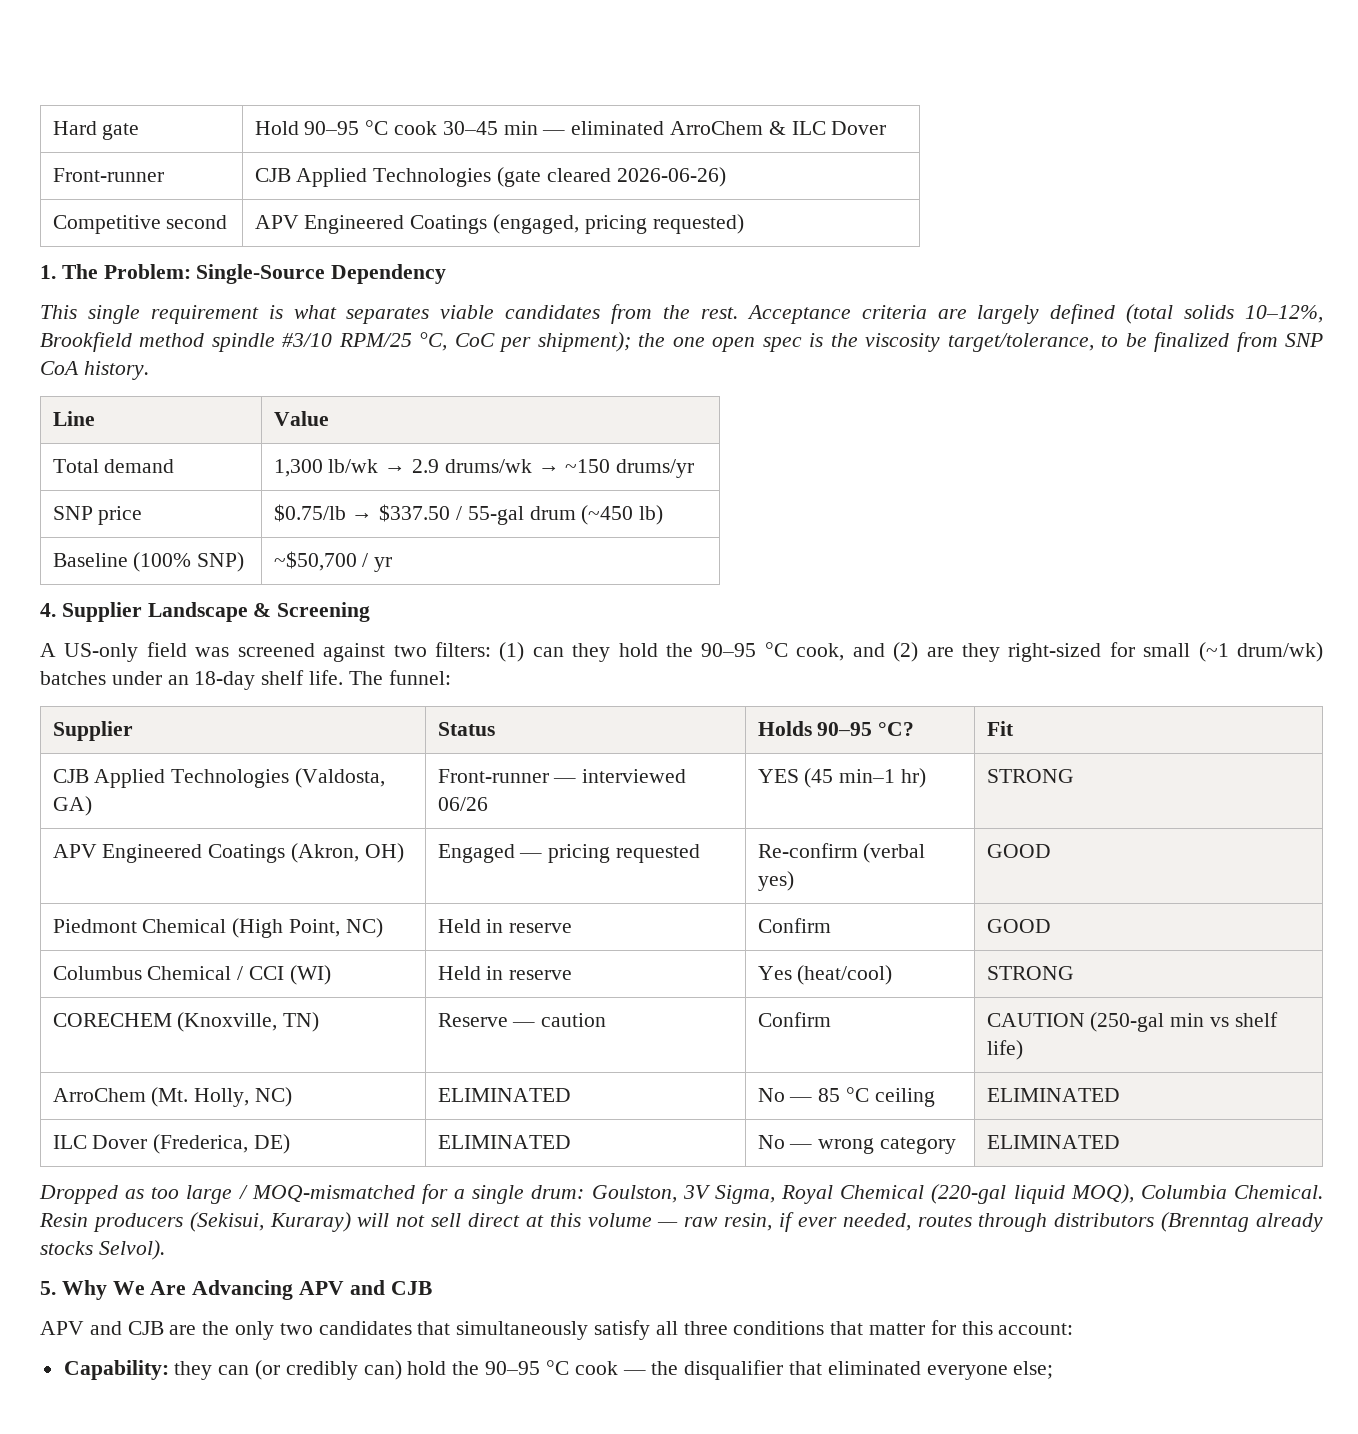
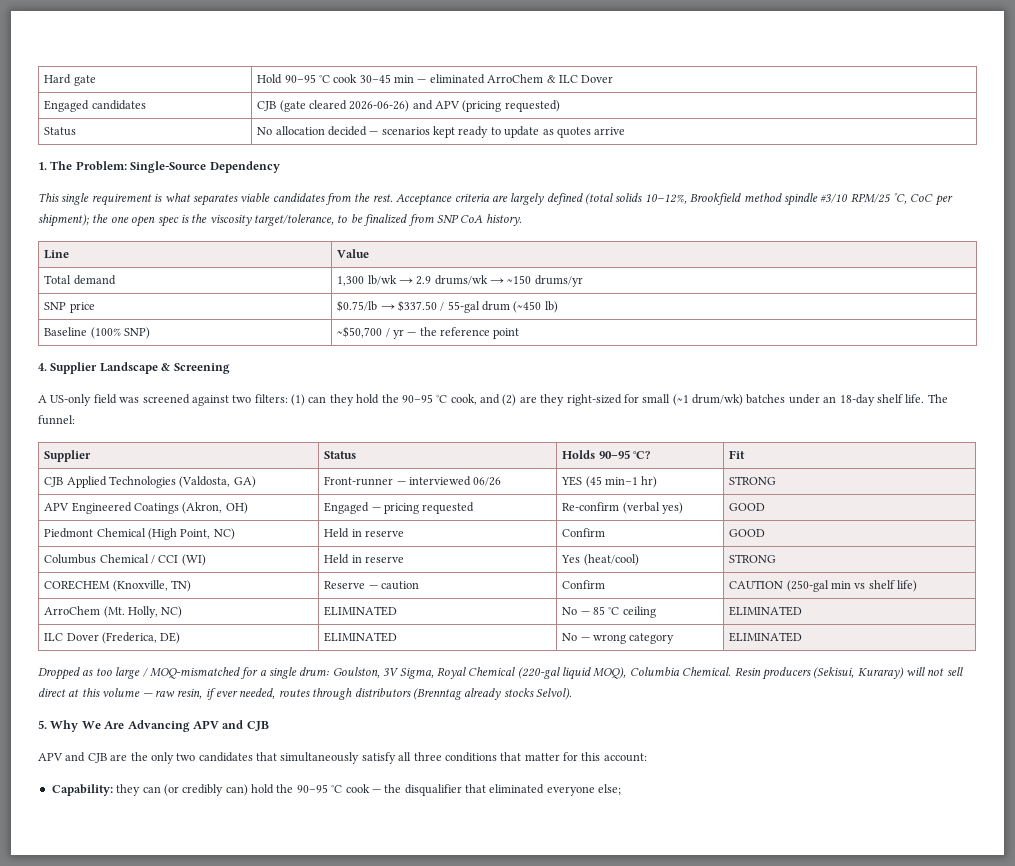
- Front-runner | CJB Applied Technologies (gate cleared 2026-06-26)
- Competitive second | APV Engineered Coatings (engaged, pricing requested)
+ Engaged candidates | CJB (gate cleared 2026-06-26) and APV (pricing requested)
+ Status | No allocation decided — scenarios kept ready to update as quotes arrive
- Baseline (100% SNP) | ~$50,700 / yr
+ Baseline (100% SNP) | ~$50,700 / yr — the reference point

